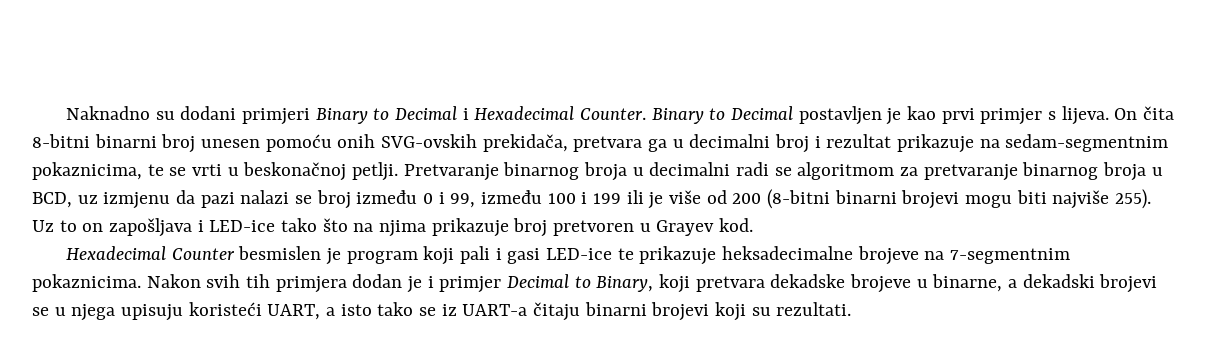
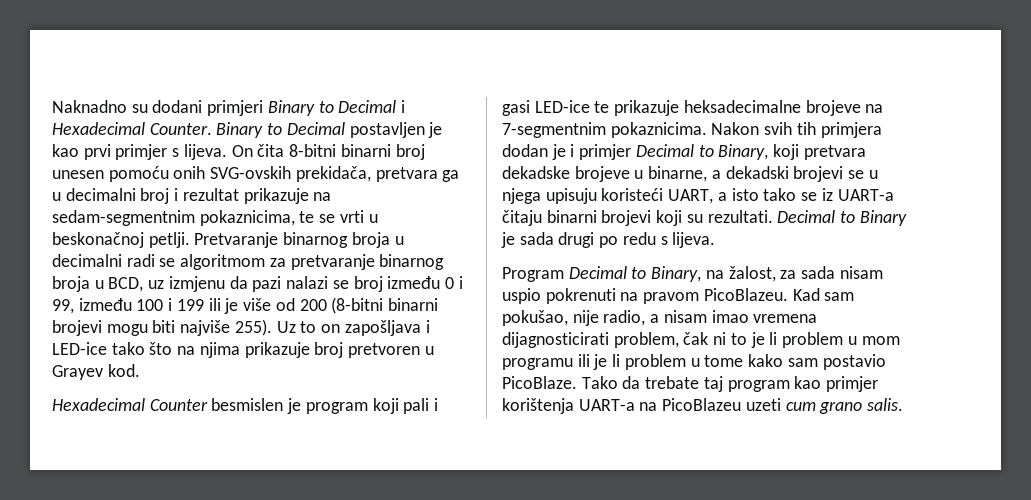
+ Decimal to Binary je sada drugi po redu s lijeva.
+ Program Decimal to Binary, na žalost, za sada nisam uspio pokrenuti na pravom PicoBlazeu. Kad sam pokušao, nije radio, a nisam imao vremena dijagnosticirati problem, čak ni to je li problem u mom programu ili je li problem u tome kako sam postavio PicoBlaze. Tako da trebate taj program kao primjer korištenja UART-a na PicoBlazeu uzeti cum grano salis.

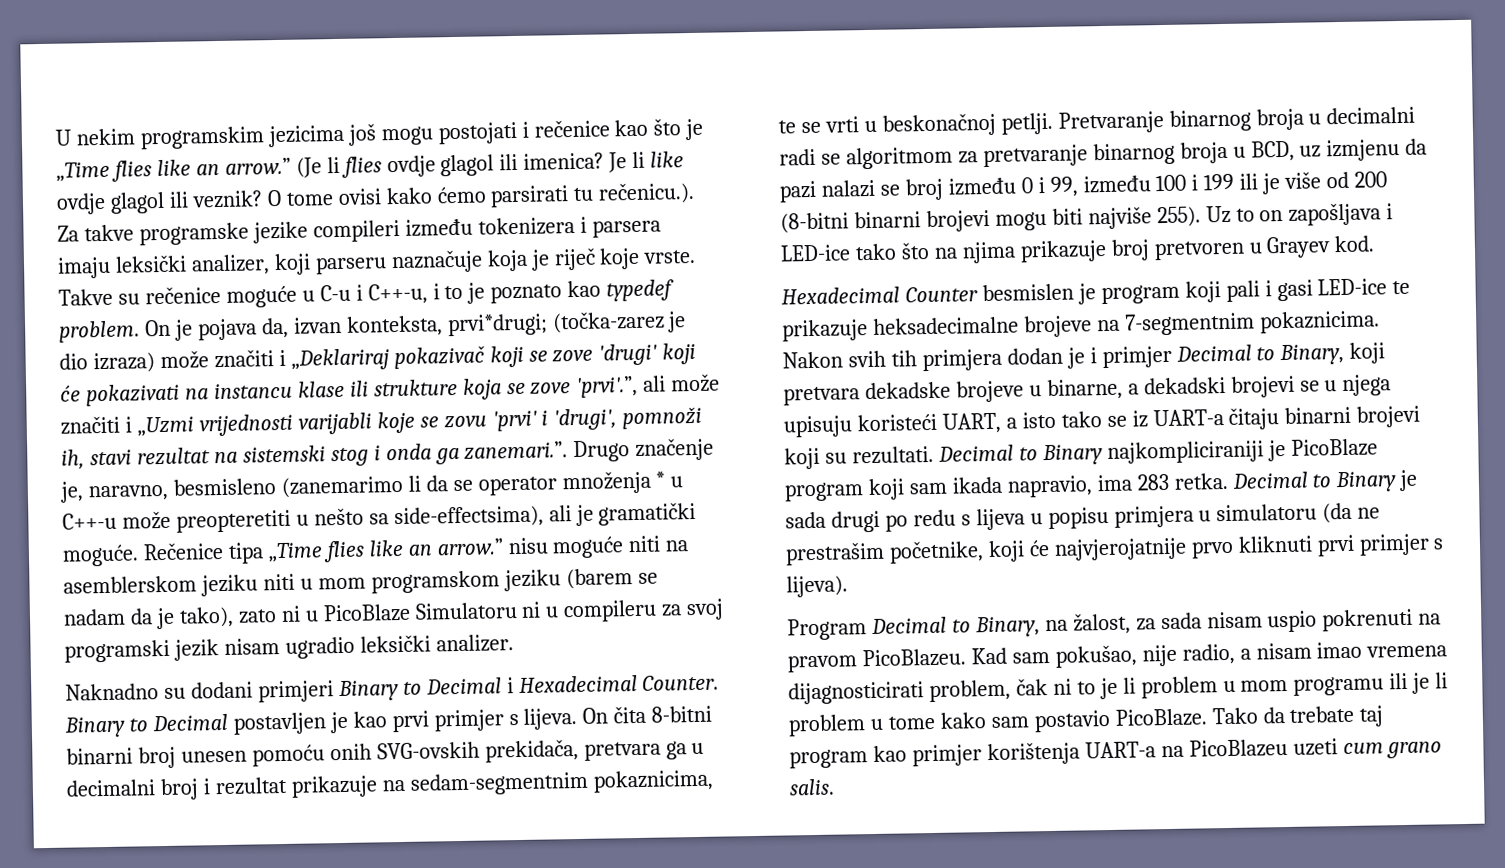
+ U nekim programskim jezicima još mogu postojati i rečenice kao što je „Time flies like an arrow.” (Je li flies ovdje glagol ili imenica? Je li like ovdje glagol ili veznik? O tome ovisi kako ćemo parsirati tu rečenicu.). Za takve programske jezike compileri između tokenizera i parsera imaju leksički analizer, koji parseru naznačuje koja je riječ koje vrste. Takve su rečenice moguće u C-u i C++-u, i to je poznato kao typedef problem. On je pojava da, izvan konteksta, prvi*drugi; (točka-zarez je dio izraza) može značiti i „Deklariraj pokazivač koji se zove 'drugi' koji će pokazivati na instancu klase ili strukture koja se zove 'prvi'.”, ali može značiti i „Uzmi vrijednosti varijabli koje se zovu 'prvi' i 'drugi', pomnoži ih, stavi rezultat na sistemski stog i onda ga zanemari.”. Drugo značenje je, naravno, besmisleno (zanemarimo li da se operator množenja * u C++-u može preopteretiti u nešto sa side-effectsima), ali je gramatički moguće. Rečenice tipa „Time flies like an arrow.” nisu moguće niti na asemblerskom jeziku niti u mom programskom jeziku (barem se nadam da je tako), zato ni u PicoBlaze Simulatoru ni u compileru za svoj programski jezik nisam ugradio leksički analizer.
- Decimal to Binary je sada drugi po redu s lijeva.
+ Decimal to Binary najkompliciraniji je PicoBlaze program koji sam ikada napravio, ima 283 retka. Decimal to Binary je sada drugi po redu s lijeva u popisu primjera u simulatoru (da ne prestrašim početnike, koji će najvjerojatnije prvo kliknuti prvi primjer s lijeva).

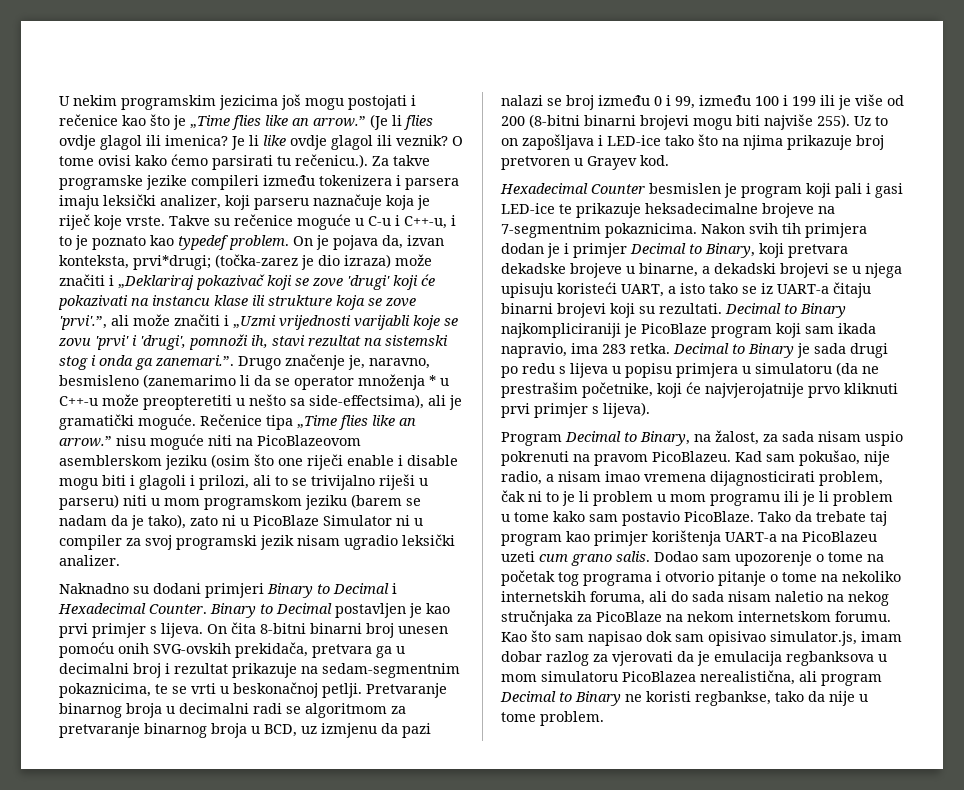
- Rečenice tipa „Time flies like an arrow.” nisu moguće niti na asemblerskom jeziku niti u mom programskom jeziku (barem se nadam da je tako), zato ni u PicoBlaze Simulatoru ni u compileru za svoj programski jezik nisam ugradio leksički analizer.
+ Rečenice tipa „Time flies like an arrow.” nisu moguće niti na PicoBlazeovom asemblerskom jeziku (osim što one riječi enable i disable mogu biti i glagoli i prilozi, ali to se trivijalno riješi u parseru) niti u mom programskom jeziku (barem se nadam da je tako), zato ni u PicoBlaze Simulator ni u compiler za svoj programski jezik nisam ugradio leksički analizer.
+ Dodao sam upozorenje o tome na početak tog programa i otvorio pitanje o tome na nekoliko internetskih foruma, ali do sada nisam naletio na nekog stručnjaka za PicoBlaze na nekom internetskom forumu. Kao što sam napisao dok sam opisivao simulator.js, imam dobar razlog za vjerovati da je emulacija regbanksova u mom simulatoru PicoBlazea nerealistična, ali program Decimal to Binary ne koristi regbankse, tako da nije u tome problem.

